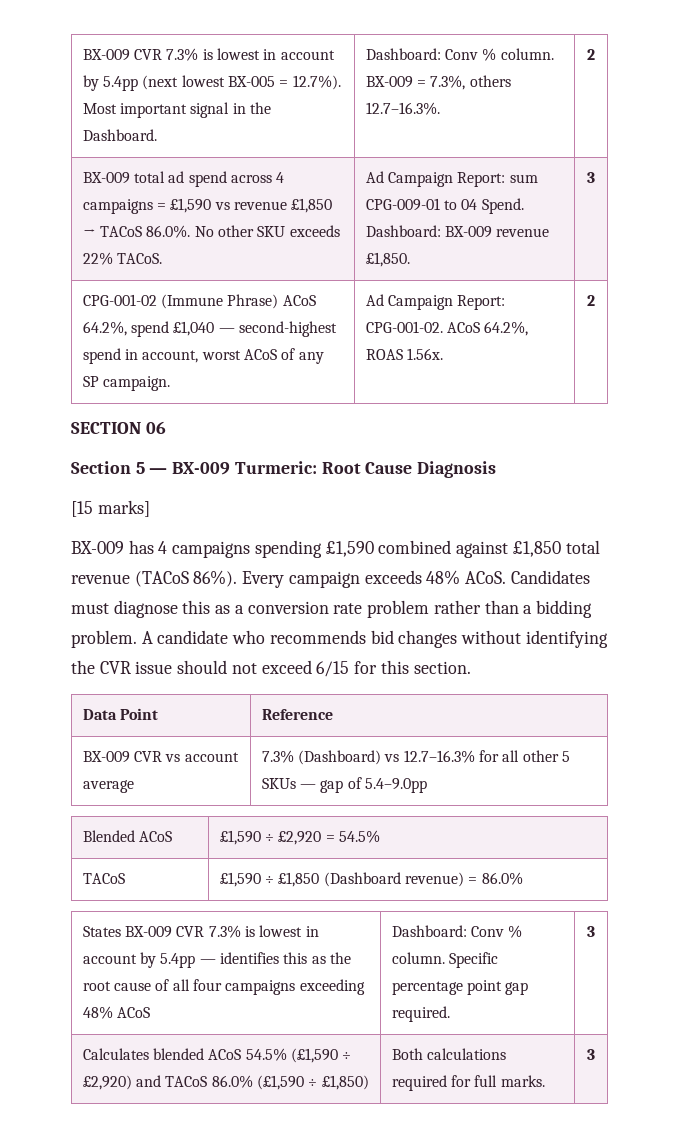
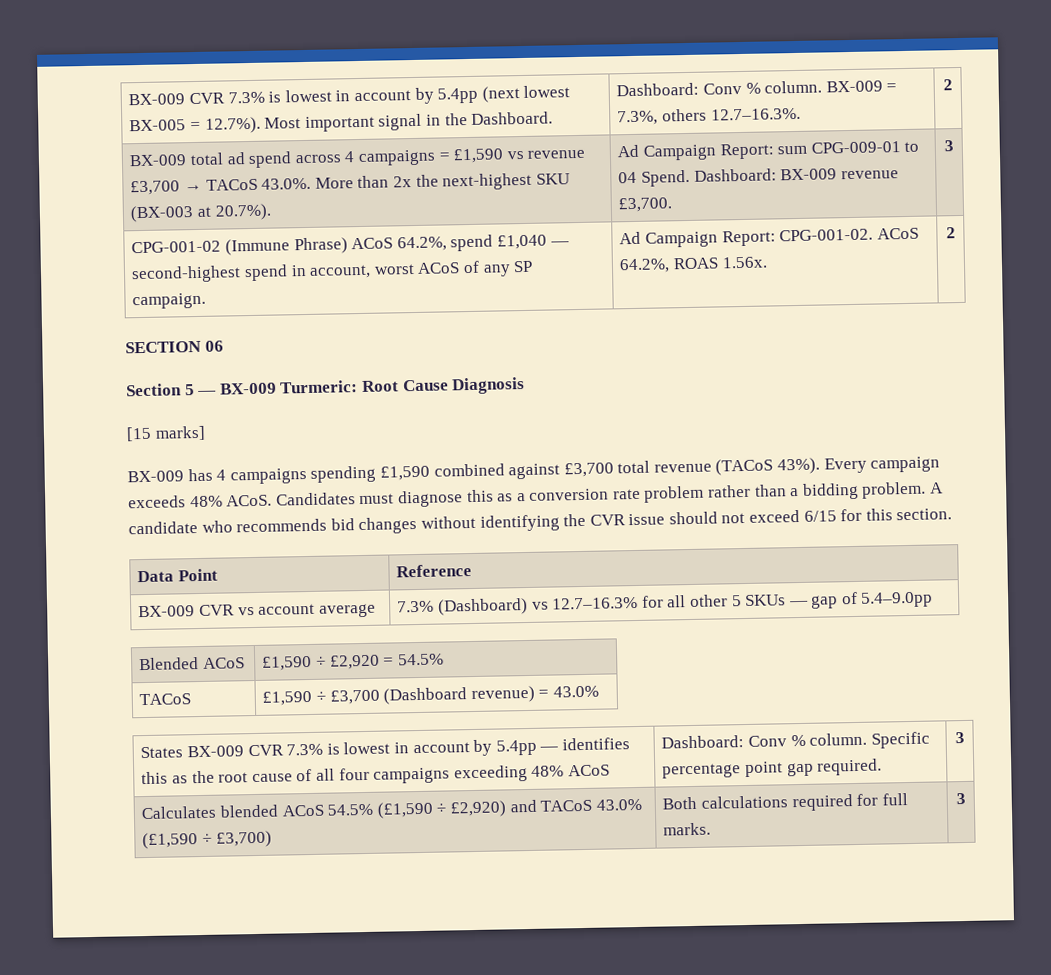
- BX-009 total ad spend across 4 campaigns = £1,590 vs revenue £1,850 → TACoS 86.0%. No other SKU exceeds 22% TACoS. | Ad Campaign Report: sum CPG-009-01 to 04 Spend. Dashboard: BX-009 revenue £1,850. | 3
+ BX-009 total ad spend across 4 campaigns = £1,590 vs revenue £3,700 → TACoS 43.0%. More than 2x the next-highest SKU (BX-003 at 20.7%). | Ad Campaign Report: sum CPG-009-01 to 04 Spend. Dashboard: BX-009 revenue £3,700. | 3
- BX-009 has 4 campaigns spending £1,590 combined against £1,850 total revenue (TACoS 86%).
+ BX-009 has 4 campaigns spending £1,590 combined against £3,700 total revenue (TACoS 43%).
- TACoS | £1,590 ÷ £1,850 (Dashboard revenue) = 86.0%
+ TACoS | £1,590 ÷ £3,700 (Dashboard revenue) = 43.0%
- Calculates blended ACoS 54.5% (£1,590 ÷ £2,920) and TACoS 86.0% (£1,590 ÷ £1,850) | Both calculations required for full marks. | 3
+ Calculates blended ACoS 54.5% (£1,590 ÷ £2,920) and TACoS 43.0% (£1,590 ÷ £3,700) | Both calculations required for full marks. | 3

